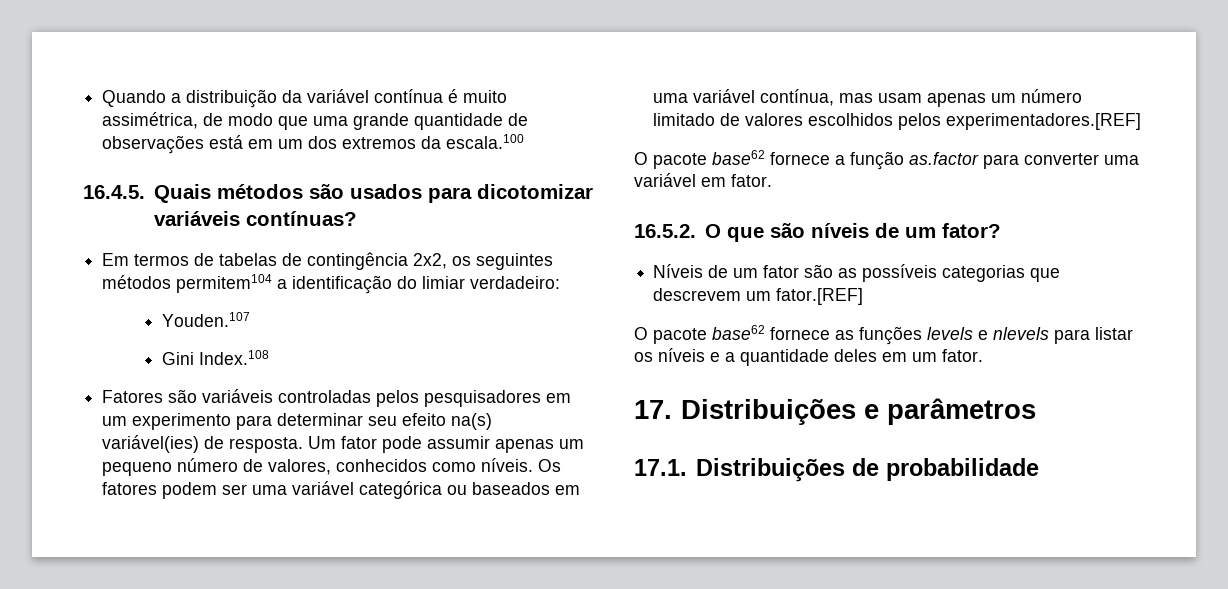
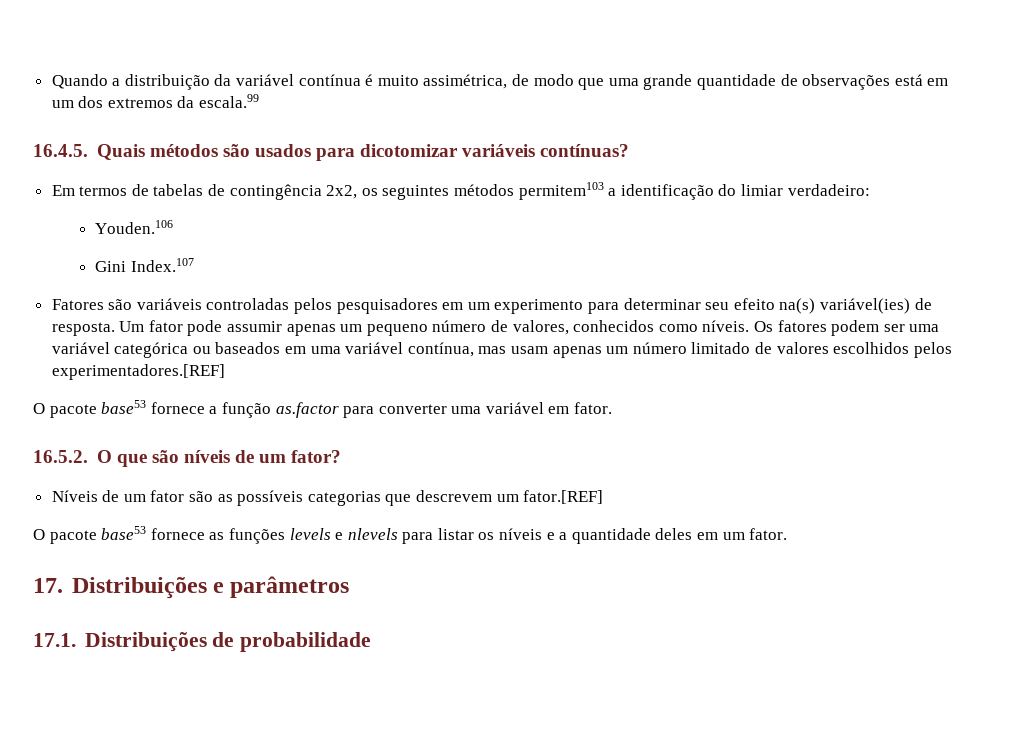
- Quando a distribuição da variável contínua é muito assimétrica, de modo que uma grande quantidade de observações está em um dos extremos da escala.100
+ Quando a distribuição da variável contínua é muito assimétrica, de modo que uma grande quantidade de observações está em um dos extremos da escala.99
- Em termos de tabelas de contingência 2x2, os seguintes métodos permitem104 a identificação do limiar verdadeiro:
+ Em termos de tabelas de contingência 2x2, os seguintes métodos permitem103 a identificação do limiar verdadeiro:
- Youden.107
+ Youden.106
- Gini Index.108
+ Gini Index.107
- O pacote base62 fornece a função as.factor para converter uma variável em fator.
+ O pacote base53 fornece a função as.factor para converter uma variável em fator.
- O pacote base62 fornece as funções levels e nlevels para listar os níveis e a quantidade deles em um fator.
+ O pacote base53 fornece as funções levels e nlevels para listar os níveis e a quantidade deles em um fator.

